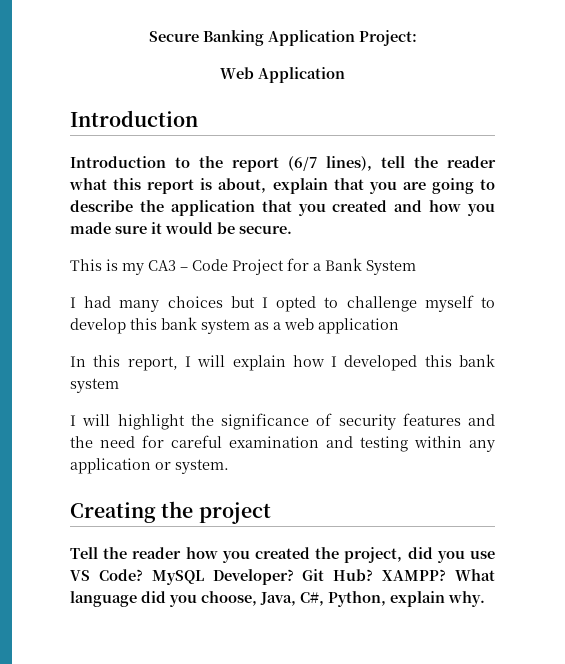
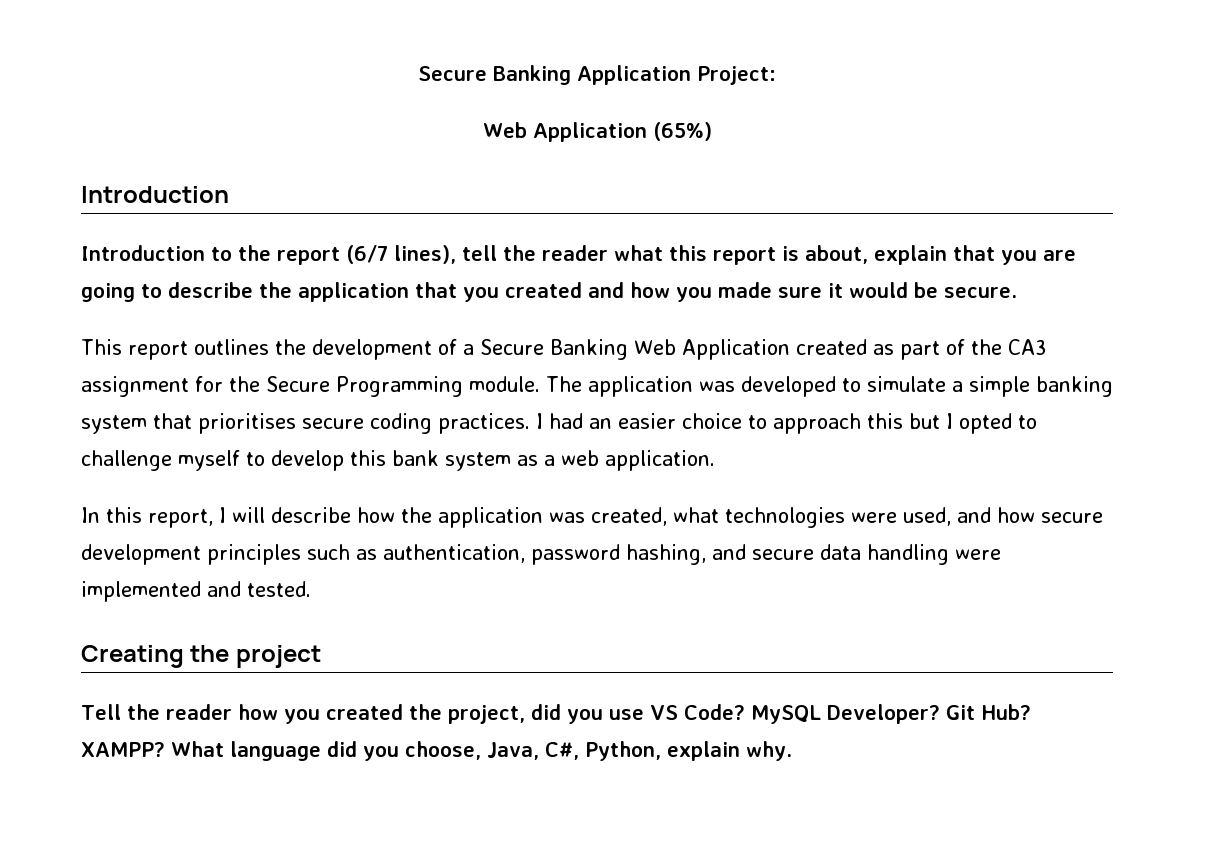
- Web Application
+ Web Application (65%)
- This is my CA3 – Code Project for a Bank System
- I had many choices but I opted to challenge myself to develop this bank system as a web application
+ This report outlines the development of a Secure Banking Web Application created as part of the CA3 assignment for the Secure Programming module. The application was developed to simulate a simple banking system that prioritises secure coding practices. I had an easier choice to approach this but I opted to challenge myself to develop this bank system as a web application.
- In this report, I will explain how I developed this bank system
- I will highlight the significance of security features and the need for careful examination and testing within any application or system.
+ In this report, I will describe how the application was created, what technologies were used, and how secure development principles such as authentication, password hashing, and secure data handling were implemented and tested.

